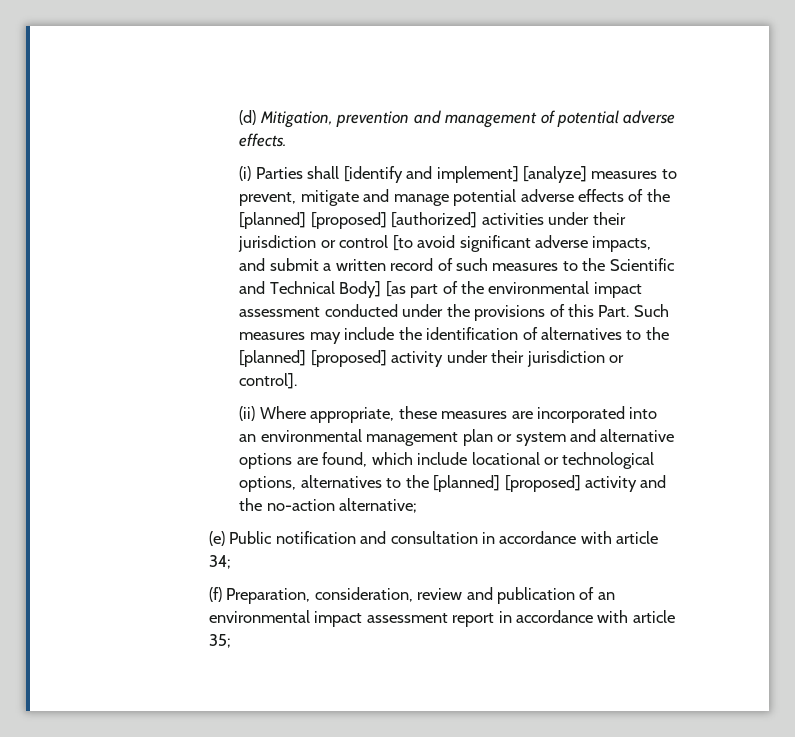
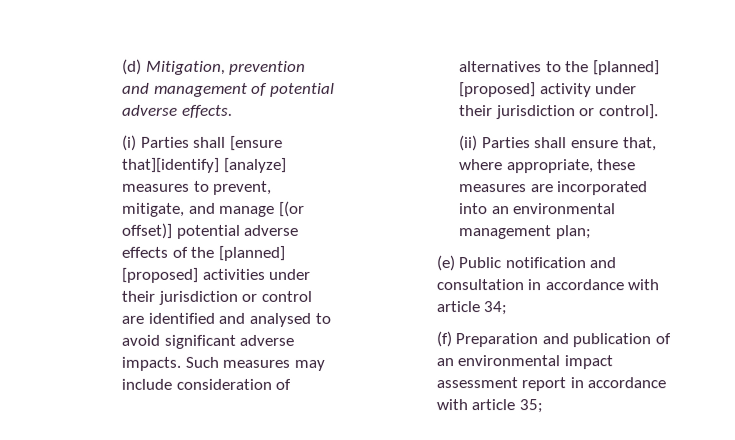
- (i) Parties shall [identify and implement] [analyze] measures to prevent, mitigate and manage potential adverse effects of the [planned] [proposed] [authorized] activities under their jurisdiction or control [to avoid significant adverse impacts, and submit a written record of such measures to the Scientific and Technical Body] [as part of the environmental impact assessment conducted under the provisions of this Part.
+ (i) Parties shall [ensure that][identify] [analyze] measures to prevent, mitigate, and manage [(or offset)] potential adverse effects of the [planned] [proposed] activities under their jurisdiction or control are identified and analysed to avoid significant adverse impacts.
- Such measures may include the identification of alternatives to the [planned] [proposed] activity under their jurisdiction or control].
+ Such measures may include consideration of alternatives to the [planned] [proposed] activity under their jurisdiction or control].
- (ii) Where appropriate, these measures are incorporated into an environmental management plan or system and alternative options are found, which include locational or technological options, alternatives to the [planned] [proposed] activity and the no-action alternative;
+ (ii) Parties shall ensure that, where appropriate, these measures are incorporated into an environmental management plan;
- (f) Preparation, consideration, review and publication of an environmental impact assessment report in accordance with article 35;
+ (f) Preparation and publication of an environmental impact assessment report in accordance with article 35;

